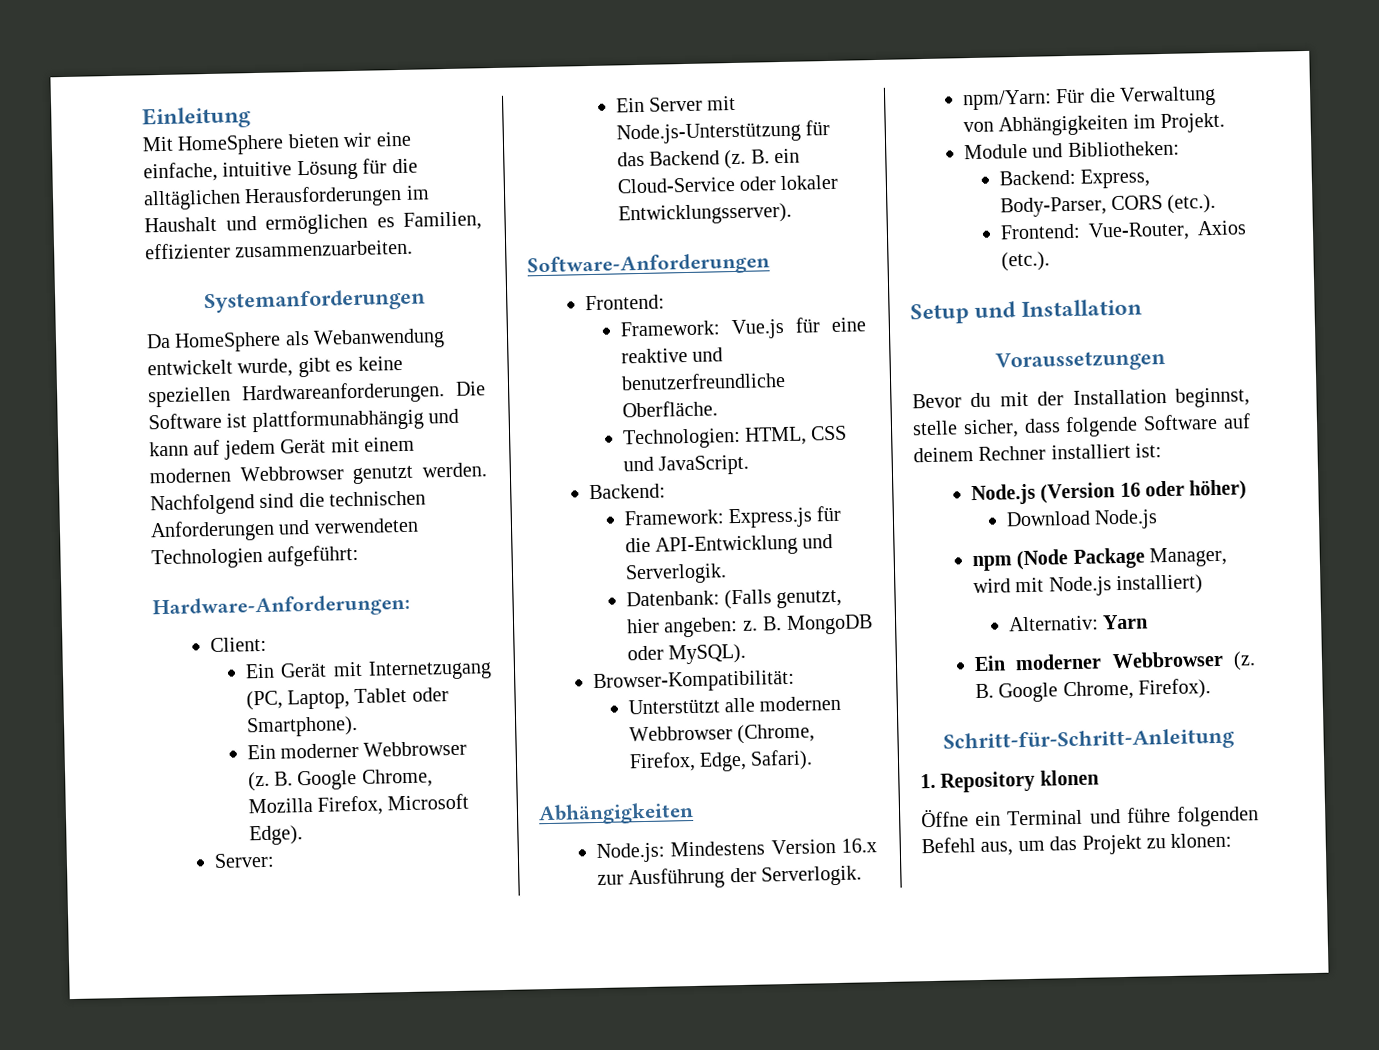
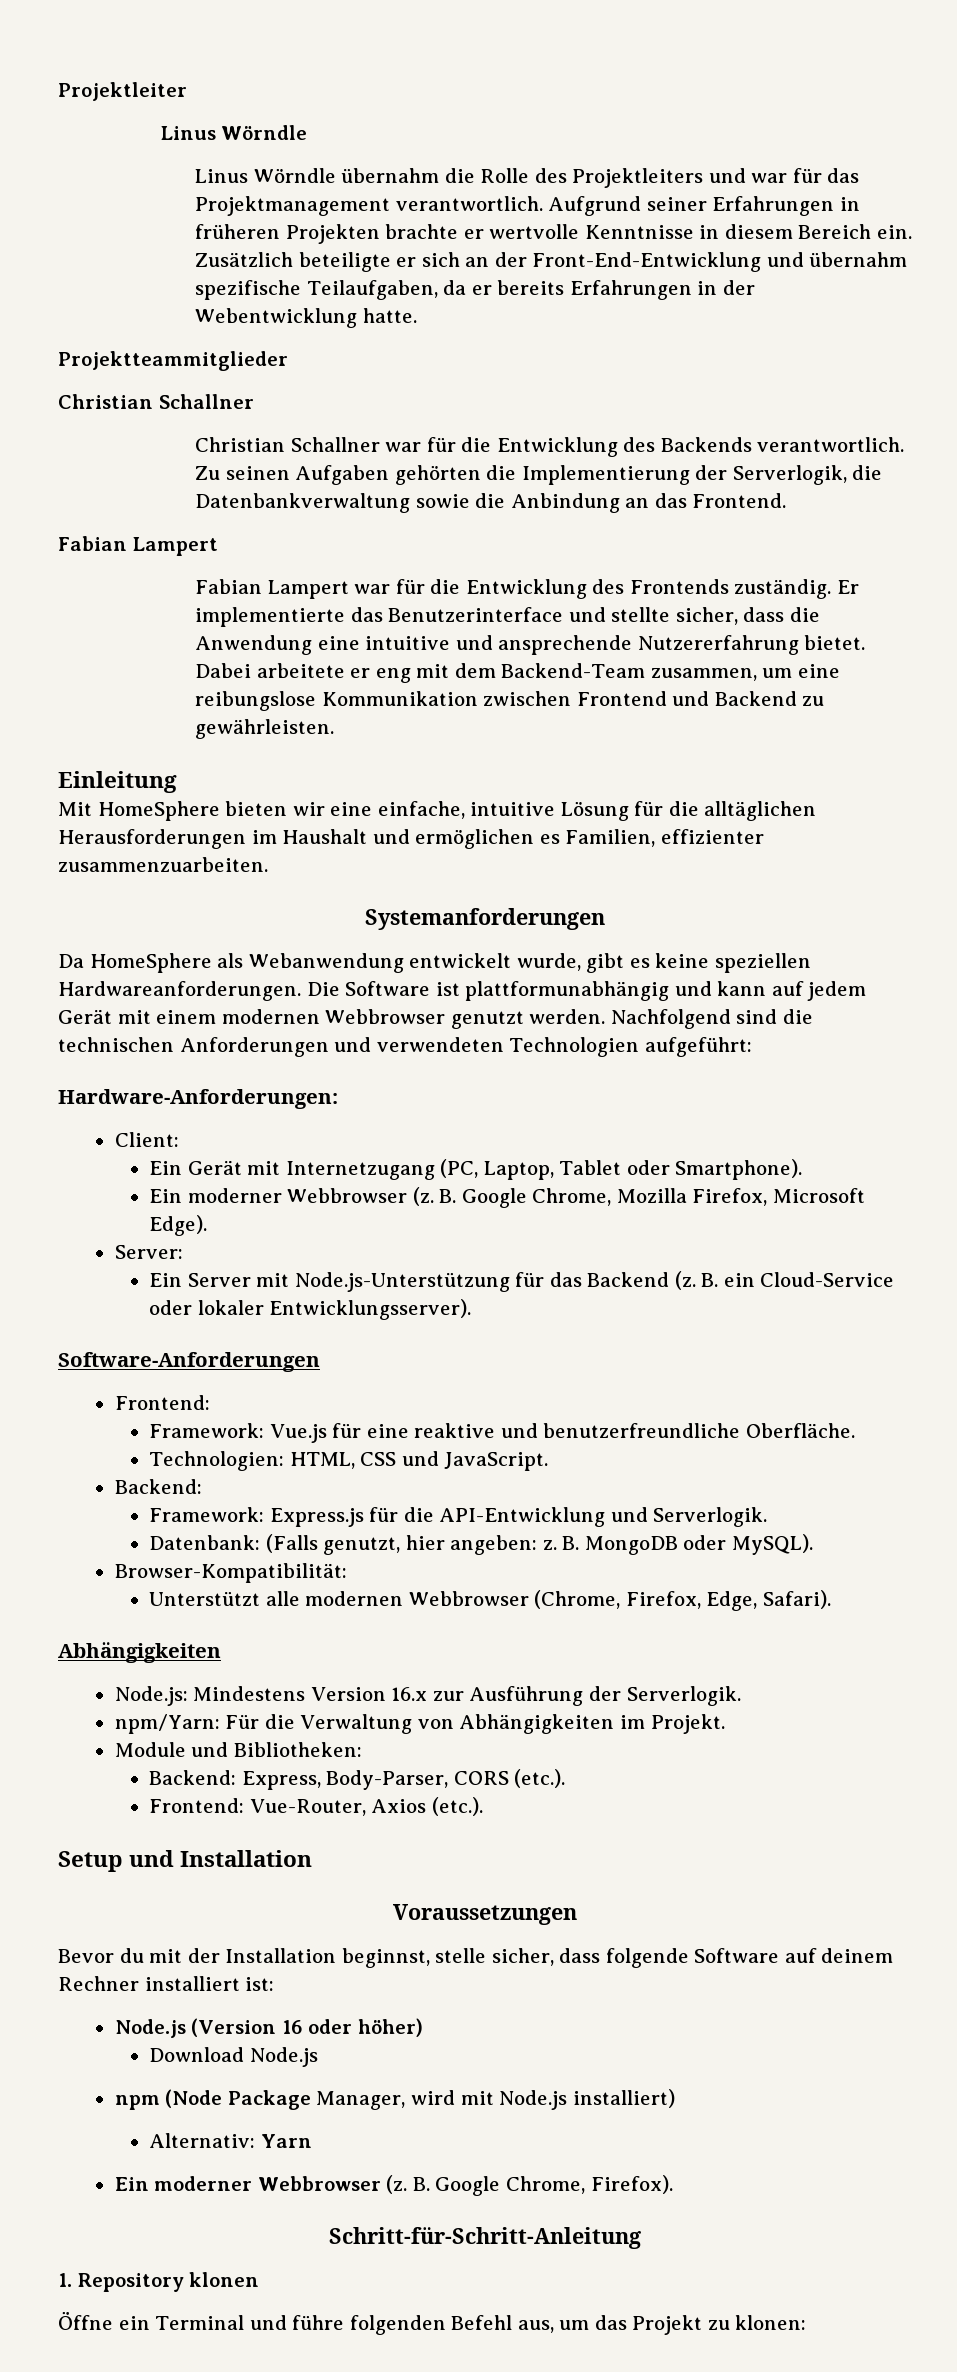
+ Projektleiter
+ Linus Wörndle
+ Linus Wörndle übernahm die Rolle des Projektleiters und war für das Projektmanagement verantwortlich. Aufgrund seiner Erfahrungen in früheren Projekten brachte er wertvolle Kenntnisse in diesem Bereich ein. Zusätzlich beteiligte er sich an der Front-End-Entwicklung und übernahm spezifische Teilaufgaben, da er bereits Erfahrungen in der Webentwicklung hatte.
+ Projektteammitglieder
+ Christian Schallner
+ Christian Schallner war für die Entwicklung des Backends verantwortlich. Zu seinen Aufgaben gehörten die Implementierung der Serverlogik, die Datenbankverwaltung sowie die Anbindung an das Frontend.
+ Fabian Lampert
+ Fabian Lampert war für die Entwicklung des Frontends zuständig. Er implementierte das Benutzerinterface und stellte sicher, dass die Anwendung eine intuitive und ansprechende Nutzererfahrung bietet. Dabei arbeitete er eng mit dem Backend-Team zusammen, um eine reibungslose Kommunikation zwischen Frontend und Backend zu gewährleisten.

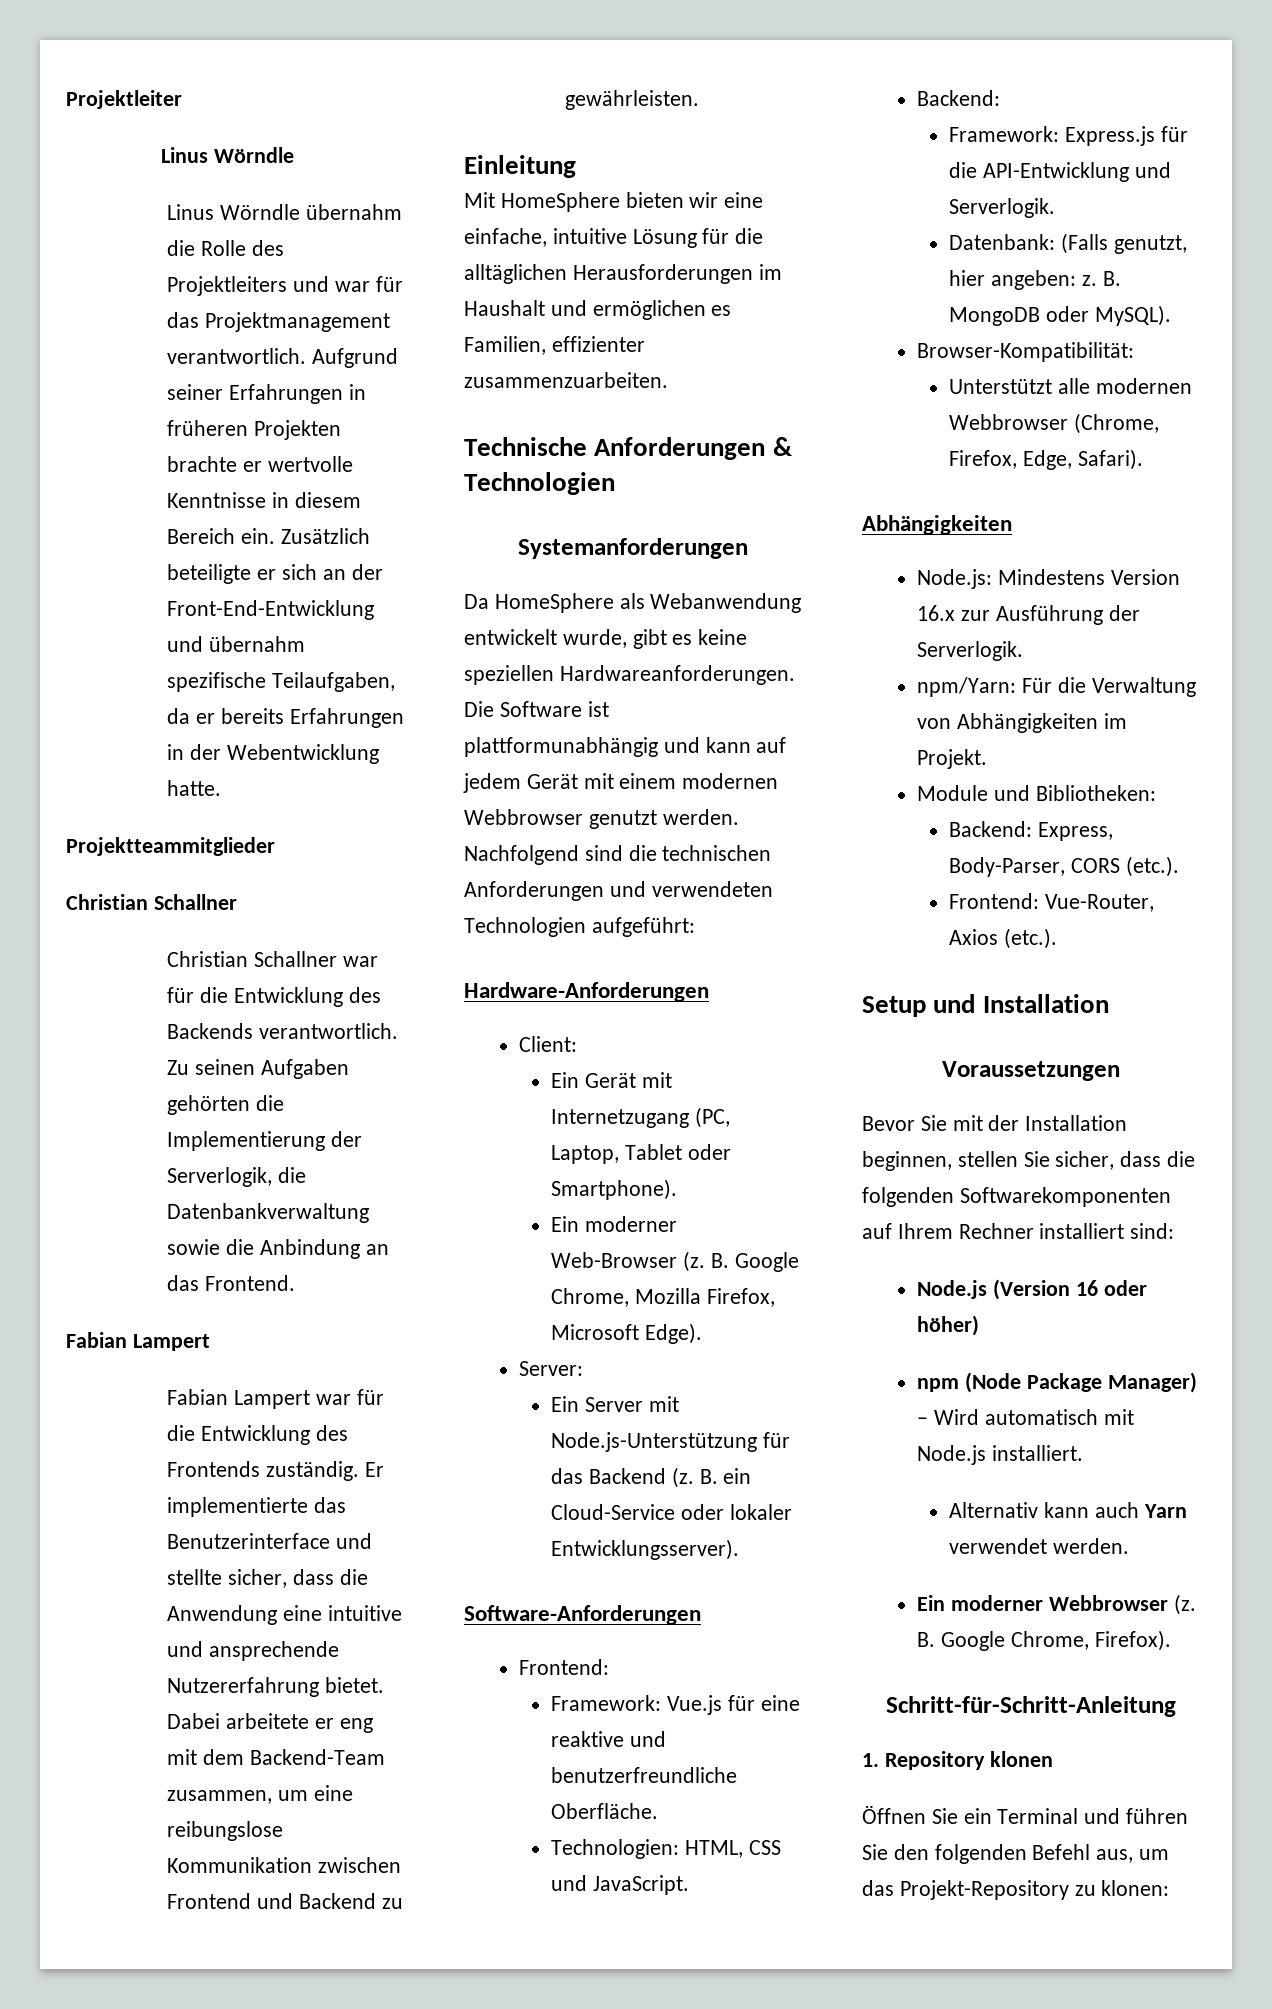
+ Technische Anforderungen & Technologien
- Hardware-Anforderungen:
+ Hardware-Anforderungen
  Ein Gerät mit Internetzugang (PC, Laptop, Tablet oder Smartphone).
- Ein moderner Webbrowser (z.
+ Ein moderner Web-Browser (z.
- Bevor du mit der Installation beginnst, stelle sicher, dass folgende Software auf deinem Rechner installiert ist:
+ Bevor Sie mit der Installation beginnen, stellen Sie sicher, dass die folgenden Softwarekomponenten auf Ihrem Rechner installiert sind:
- Download Node.js
- npm (Node Package Manager, wird mit Node.js installiert)
- Alternativ: Yarn
+ npm (Node Package Manager) – Wird automatisch mit Node.js installiert.
+ Alternativ kann auch Yarn verwendet werden.
- Öffne ein Terminal und führe folgenden Befehl aus, um das Projekt zu klonen:
+ Öffnen Sie ein Terminal und führen Sie den folgenden Befehl aus, um das Projekt-Repository zu klonen:

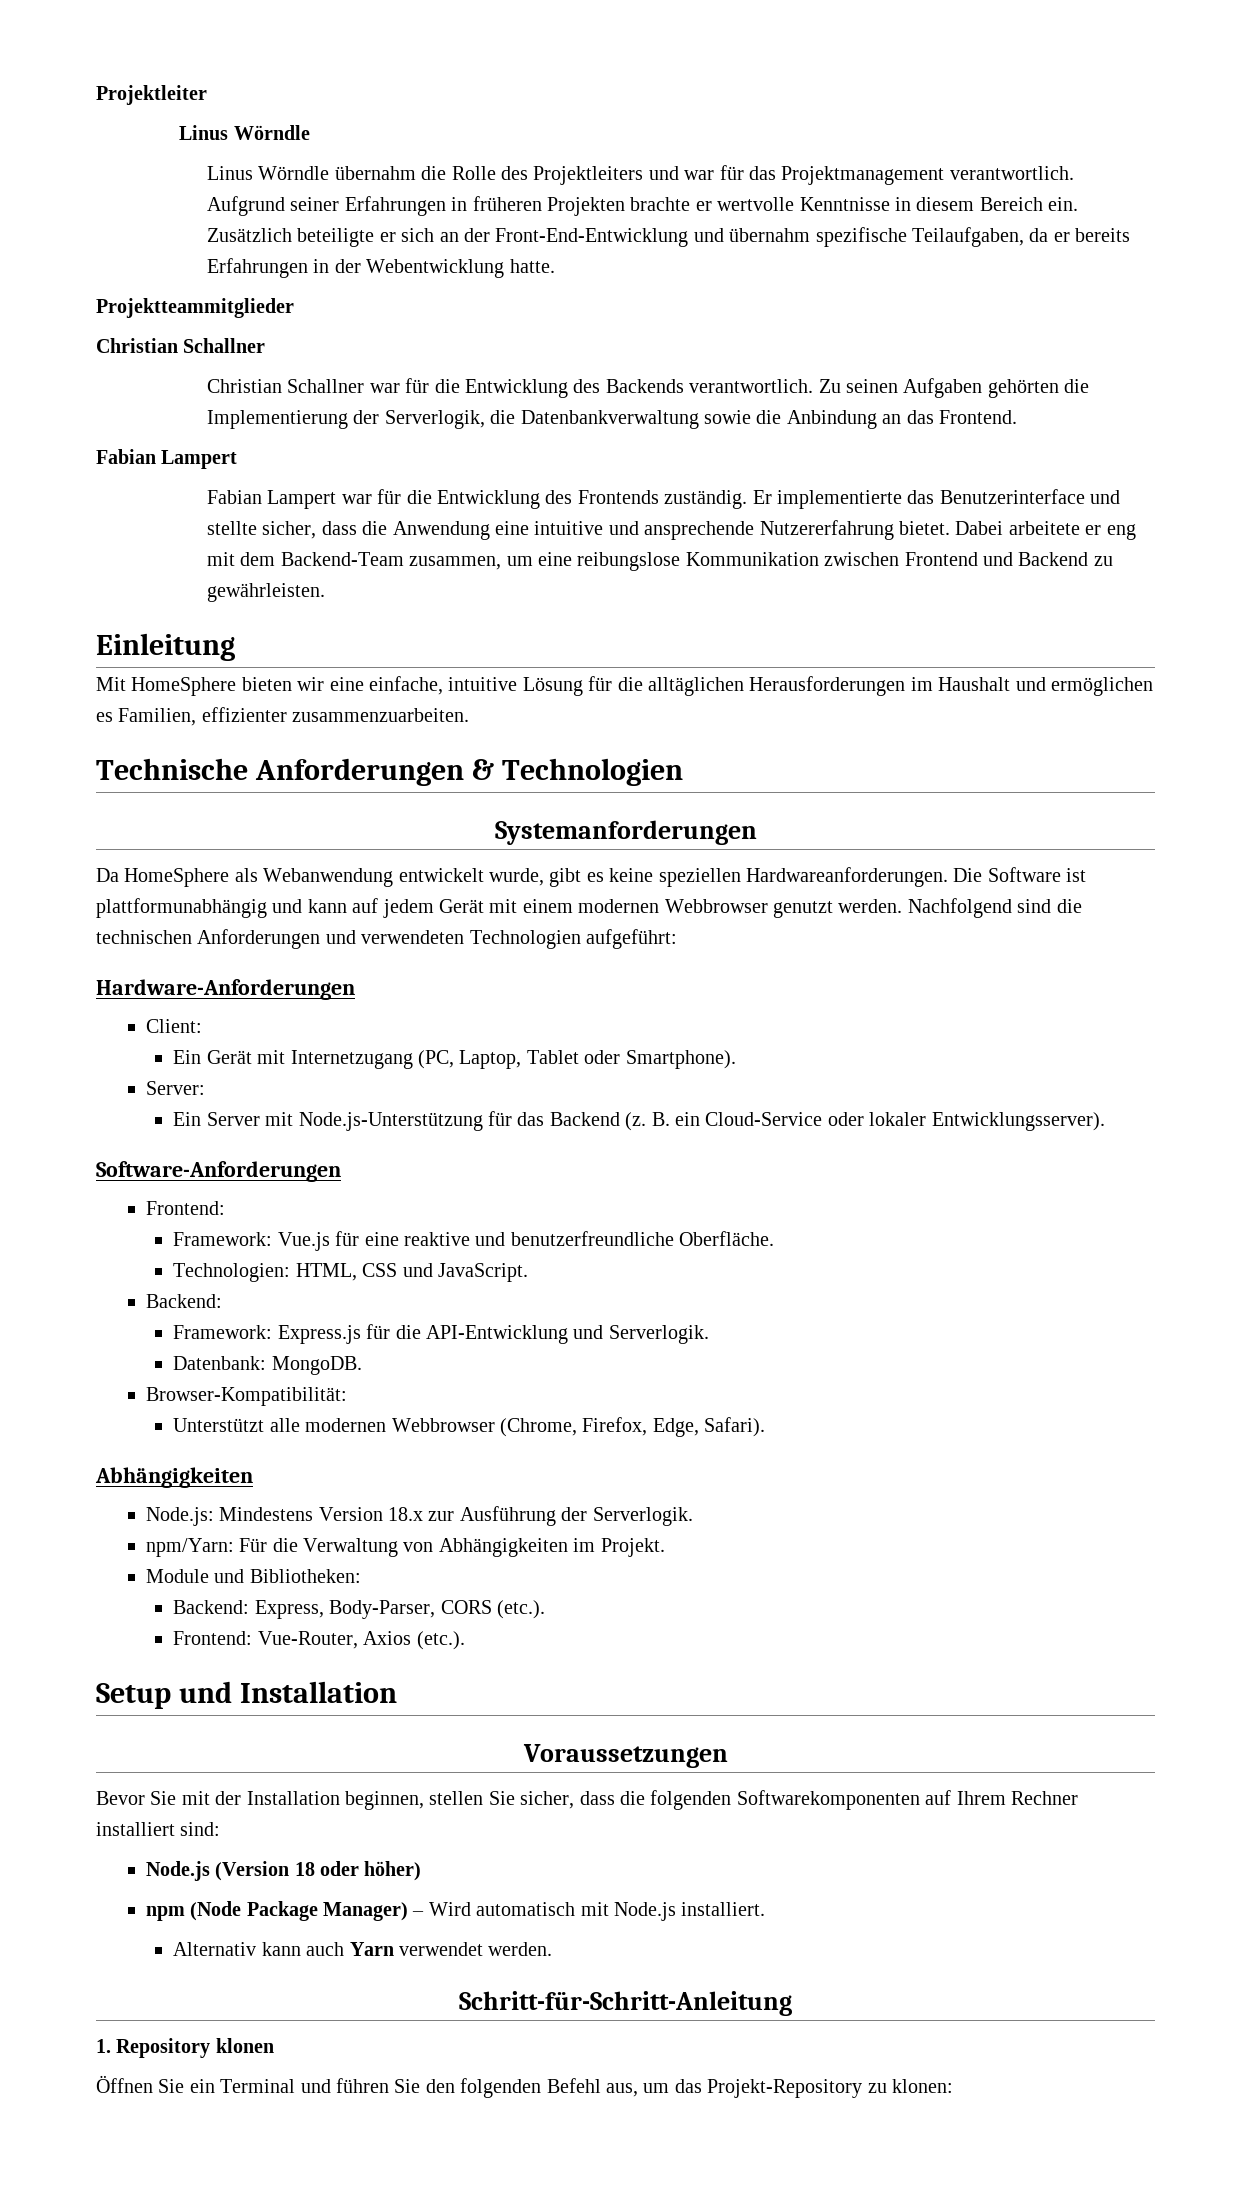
- Ein moderner Web-Browser (z. B. Google Chrome, Mozilla Firefox, Microsoft Edge).
- Datenbank: (Falls genutzt, hier angeben: z. B. MongoDB oder MySQL).
+ Datenbank: MongoDB.
- Node.js: Mindestens Version 16.x zur Ausführung der Serverlogik.
+ Node.js: Mindestens Version 18.x zur Ausführung der Serverlogik.
- Node.js (Version 16 oder höher)
+ Node.js (Version 18 oder höher)
- Ein moderner Webbrowser (z. B. Google Chrome, Firefox).

